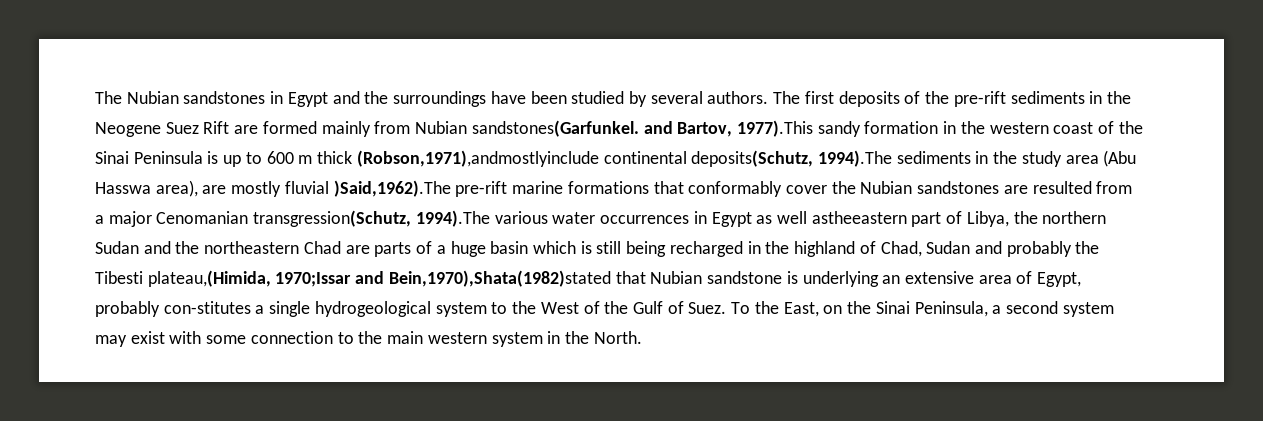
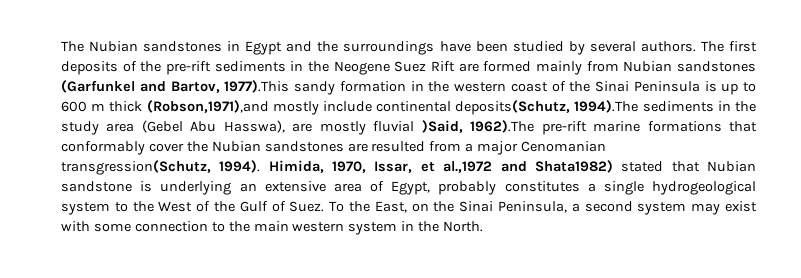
- The first deposits of the pre-rift sediments in the Neogene Suez Rift are formed mainly from Nubian sandstones(Garfunkel. and Bartov, 1977).This sandy formation in the western coast of the Sinai Peninsula is up to 600 m thick (Robson,1971),andmostlyinclude continental deposits(Schutz, 1994).The sediments in the study area (Abu Hasswa area), are mostly fluvial )Said,1962).The pre-rift marine formations that conformably cover the Nubian sandstones are resulted from a major Cenomanian transgression(Schutz, 1994).The various water occurrences in Egypt as well astheeastern part of Libya, the northern Sudan and the northeastern Chad are parts of a huge basin which is still being recharged in the highland of Chad, Sudan and probably the Tibesti plateau,(Himida, 1970;Issar and Bein,1970),Shata(1982)stated that Nubian sandstone is underlying an extensive area of Egypt, probably con-stitutes a single hydrogeological system to the West of the Gulf of Suez.
+ The first deposits of the pre-rift sediments in the Neogene Suez Rift are formed mainly from Nubian sandstones (Garfunkel and Bartov, 1977).This sandy formation in the western coast of the Sinai Peninsula is up to 600 m thick (Robson,1971),and mostly include continental deposits(Schutz, 1994).The sediments in the study area (Gebel Abu Hasswa), are mostly fluvial )Said, 1962).The pre-rift marine formations that conformably cover the Nubian sandstones are resulted from a major Cenomanian transgression(Schutz, 1994). Himida, 1970, Issar, et al.,1972 and Shata1982) stated that Nubian sandstone is underlying an extensive area of Egypt, probably constitutes a single hydrogeological system to the West of the Gulf of Suez.

